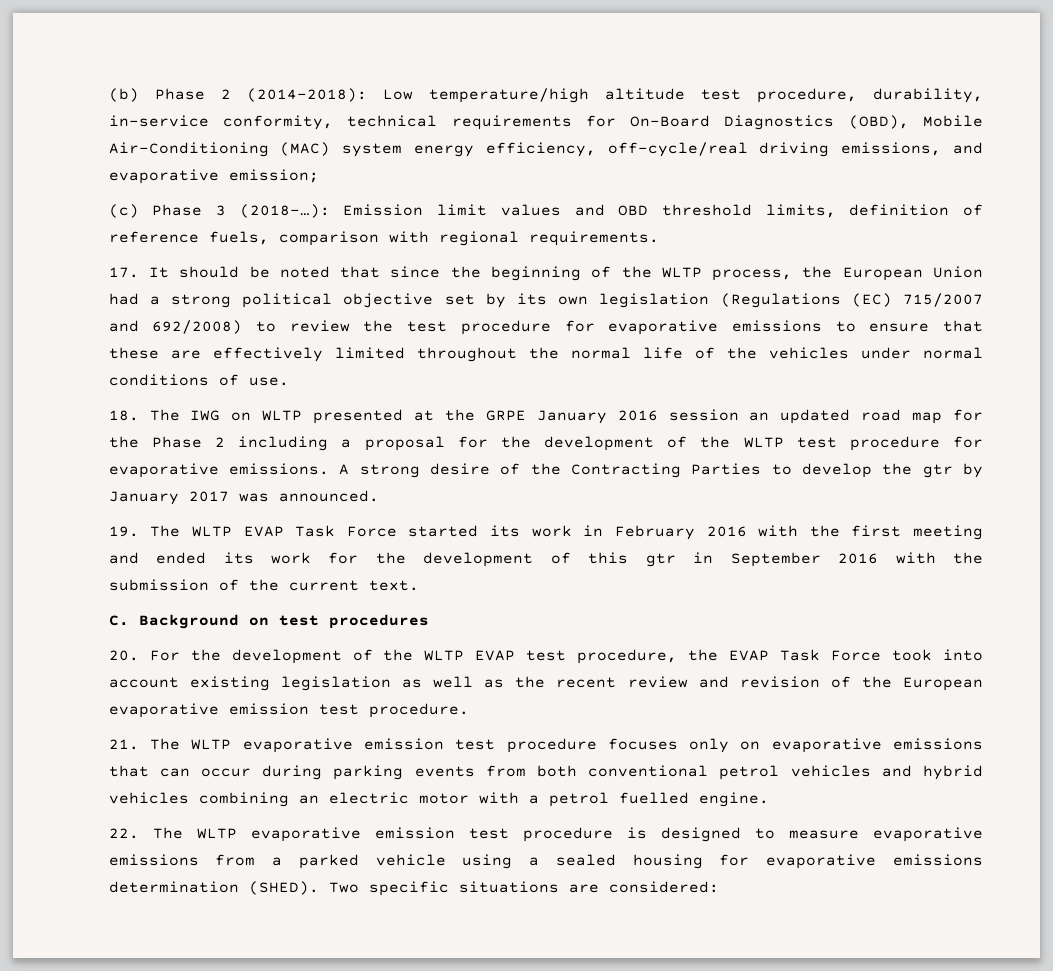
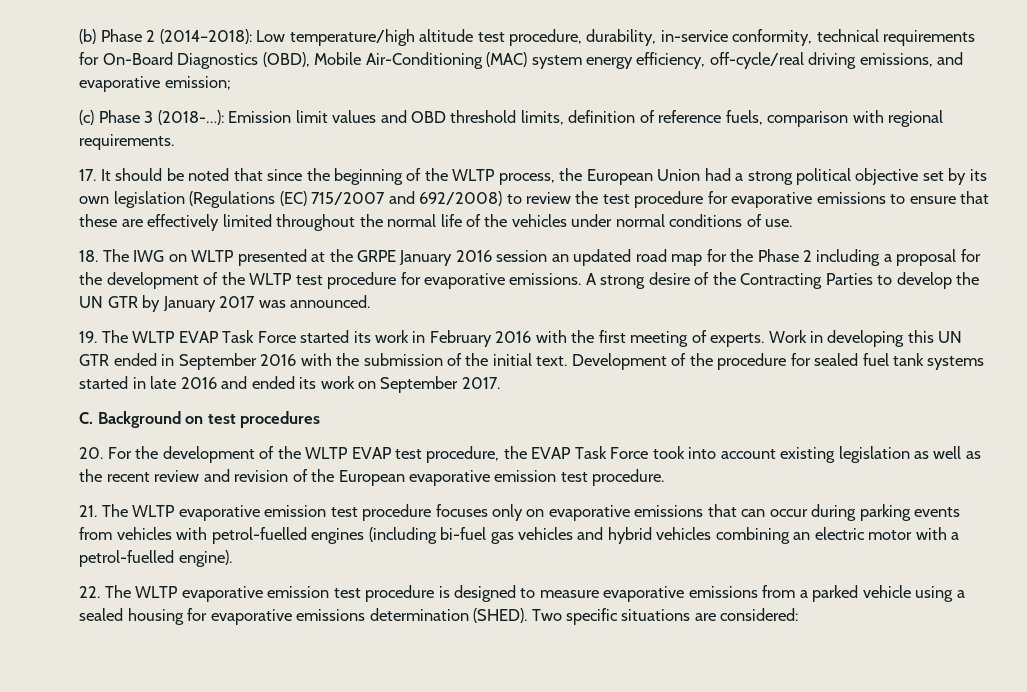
- A strong desire of the Contracting Parties to develop the gtr by January 2017 was announced.
+ A strong desire of the Contracting Parties to develop the UN GTR by January 2017 was announced.
- 19. The WLTP EVAP Task Force started its work in February 2016 with the first meeting and ended its work for the development of this gtr in September 2016 with the submission of the current text.
+ 19. The WLTP EVAP Task Force started its work in February 2016 with the first meeting of experts. Work in developing this UN GTR ended in September 2016 with the submission of the initial text. Development of the procedure for sealed fuel tank systems started in late 2016 and ended its work on September 2017.
- 21. The WLTP evaporative emission test procedure focuses only on evaporative emissions that can occur during parking events from both conventional petrol vehicles and hybrid vehicles combining an electric motor with a petrol fuelled engine.
+ 21. The WLTP evaporative emission test procedure focuses only on evaporative emissions that can occur during parking events from vehicles with petrol-fuelled engines (including bi-fuel gas vehicles and hybrid vehicles combining an electric motor with a petrol-fuelled engine).

